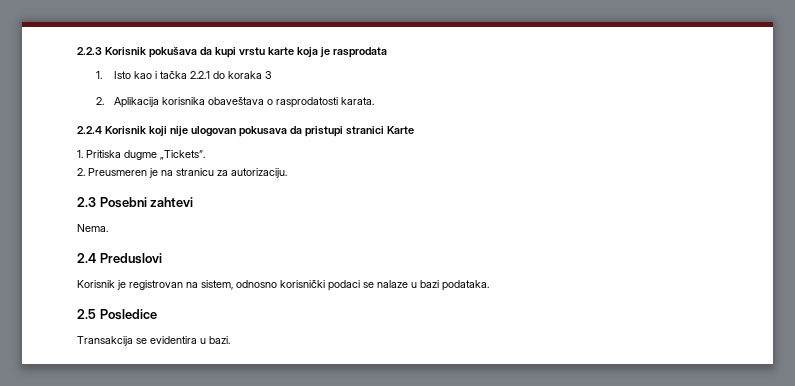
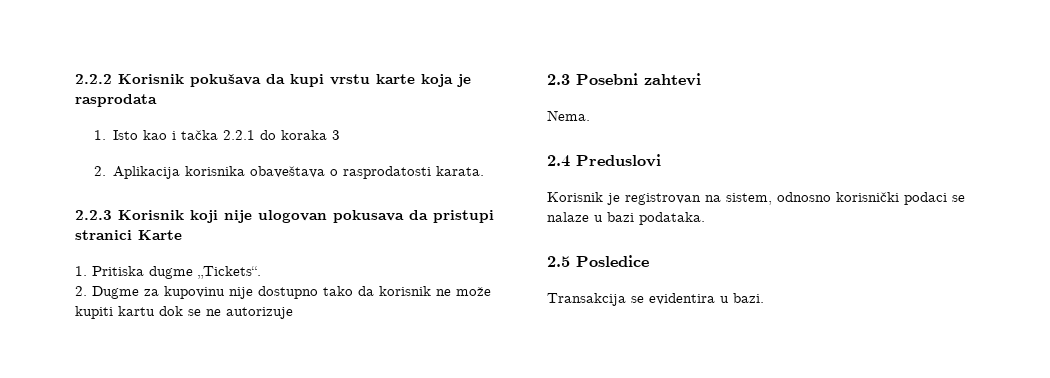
- 2.2.3 Korisnik pokušava da kupi vrstu karte koja je rasprodata
+ 2.2.2 Korisnik pokušava da kupi vrstu karte koja je rasprodata
- 2.2.4 Korisnik koji nije ulogovan pokusava da pristupi stranici Karte
+ 2.2.3 Korisnik koji nije ulogovan pokusava da pristupi stranici Karte
- 2. Preusmeren je na stranicu za autorizaciju.
+ 2. Dugme za kupovinu nije dostupno tako da korisnik ne može kupiti kartu dok se ne autorizuje

